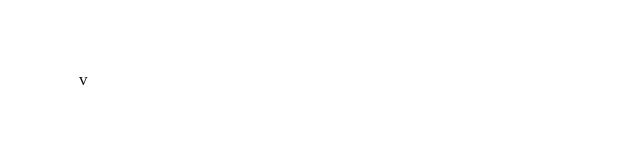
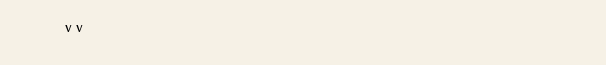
- v
+ v v

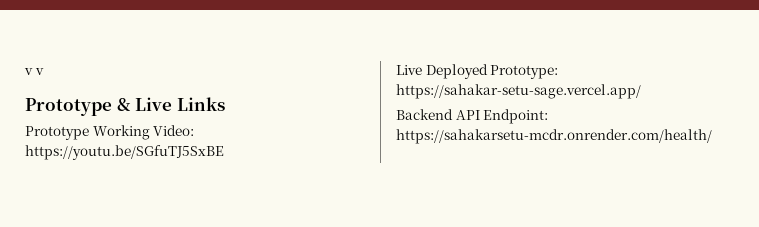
+ Prototype & Live Links
+ Prototype Working Video: https://youtu.be/SGfuTJ5SxBE
+ Live Deployed Prototype: https://sahakar-setu-sage.vercel.app/
+ Backend API Endpoint: https://sahakarsetu-mcdr.onrender.com/health/

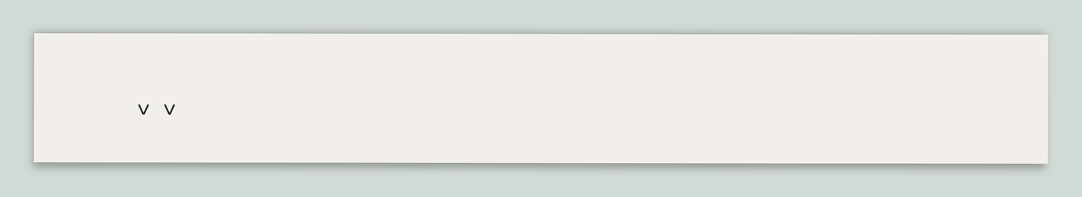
- Prototype & Live Links
- Prototype Working Video: https://youtu.be/SGfuTJ5SxBE
- Live Deployed Prototype: https://sahakar-setu-sage.vercel.app/
- Backend API Endpoint: https://sahakarsetu-mcdr.onrender.com/health/

